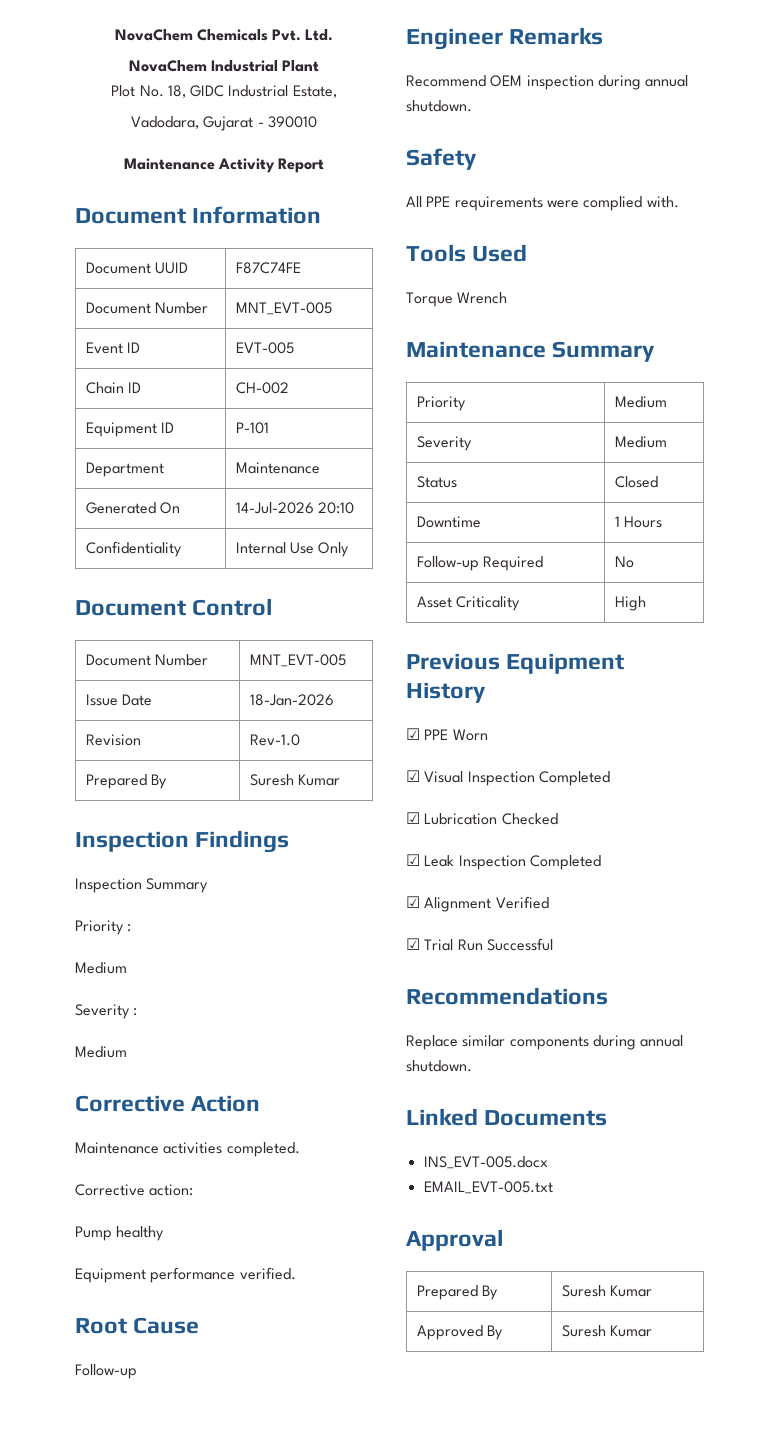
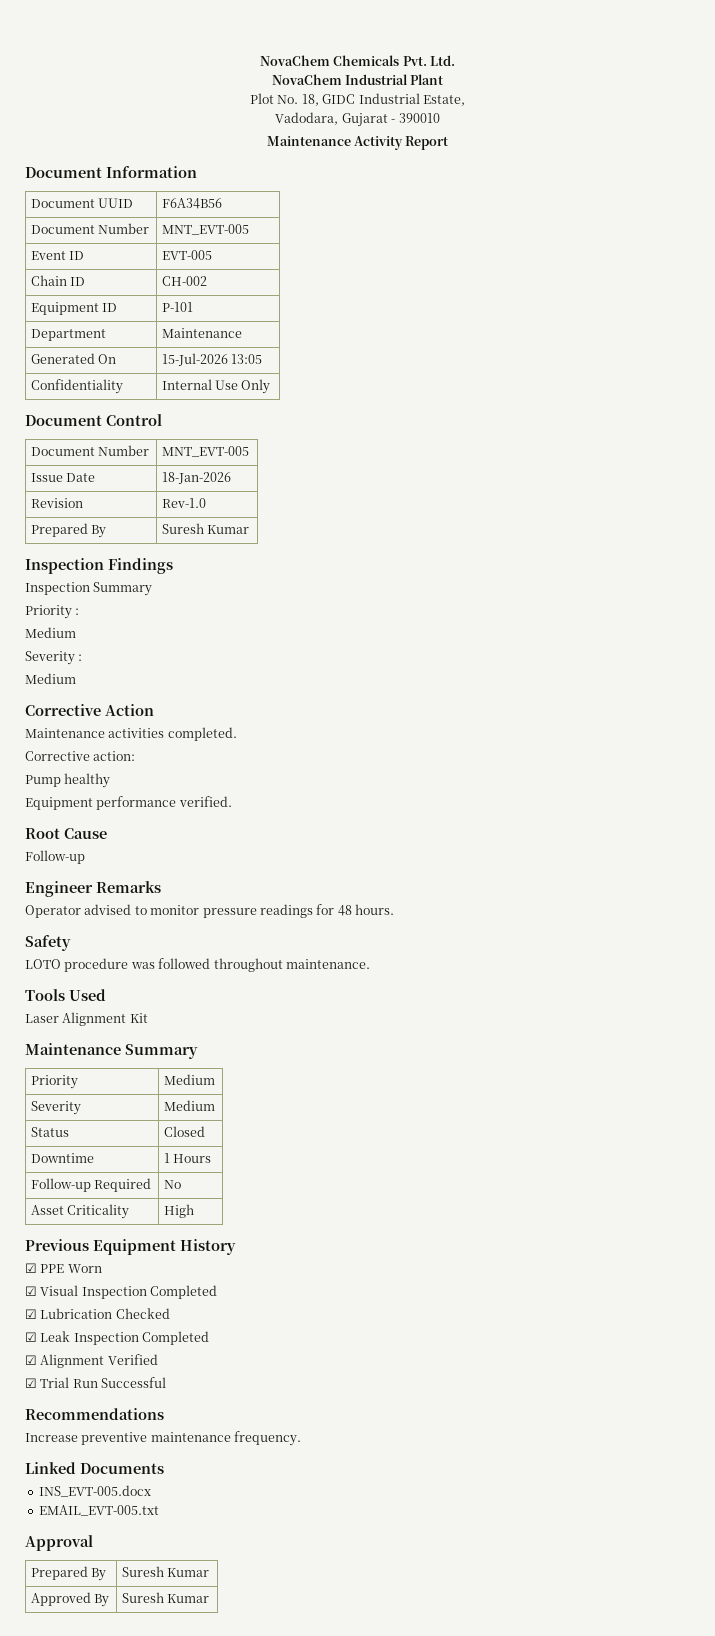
- Document UUID | F87C74FE
+ Document UUID | F6A34B56
- Generated On | 14-Jul-2026 20:10
+ Generated On | 15-Jul-2026 13:05
- Recommend OEM inspection during annual shutdown.
+ Operator advised to monitor pressure readings for 48 hours.
  Safety
- All PPE requirements were complied with.
+ LOTO procedure was followed throughout maintenance.
- Torque Wrench
+ Laser Alignment Kit
- Replace similar components during annual shutdown.
+ Increase preventive maintenance frequency.

